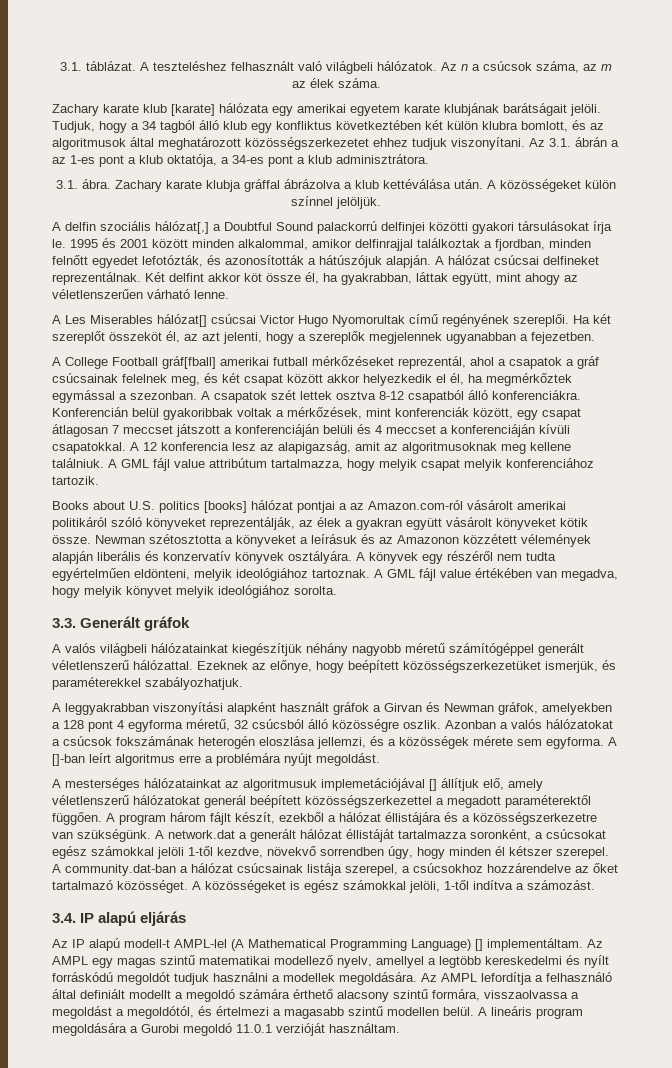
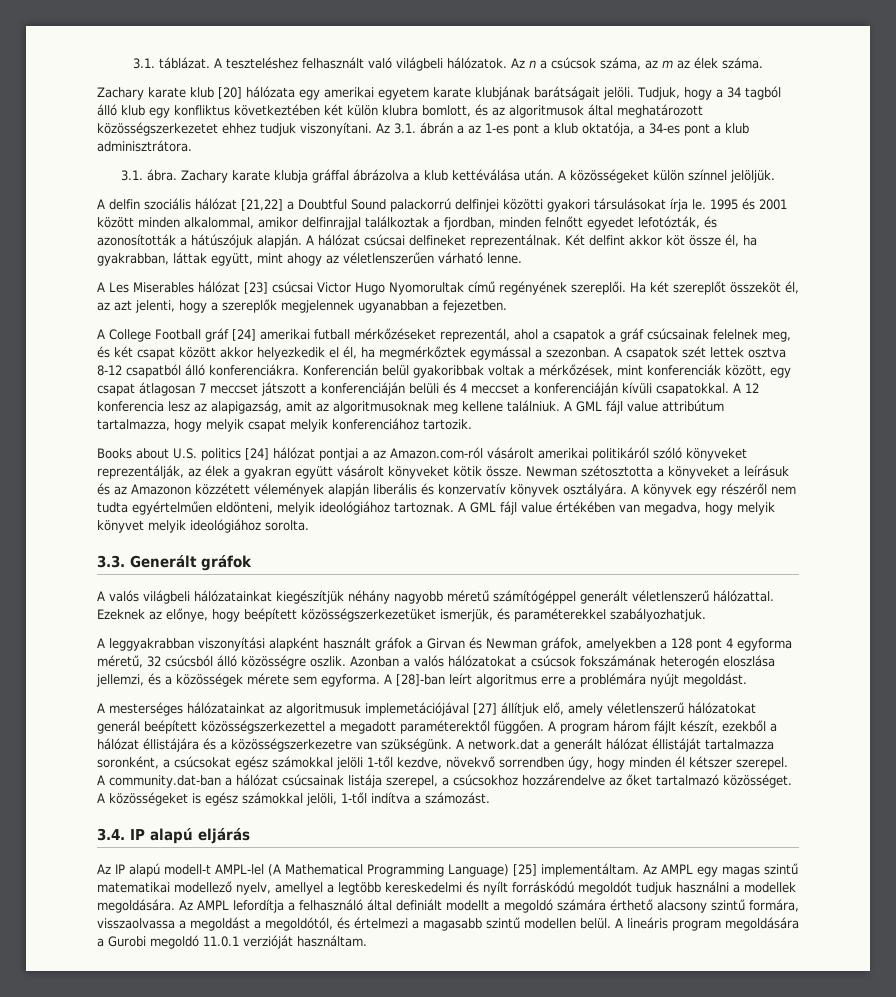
- Zachary karate klub [karate] hálózata egy amerikai egyetem karate klubjának barátságait jelöli.
+ Zachary karate klub [20] hálózata egy amerikai egyetem karate klubjának barátságait jelöli.
- A delfin szociális hálózat[,] a Doubtful Sound palackorrú delfinjei közötti gyakori társulásokat írja le.
+ A delfin szociális hálózat [21,22] a Doubtful Sound palackorrú delfinjei közötti gyakori társulásokat írja le.
- A Les Miserables hálózat[] csúcsai Victor Hugo Nyomorultak című regényének szereplői.
+ A Les Miserables hálózat [23] csúcsai Victor Hugo Nyomorultak című regényének szereplői.
- A College Football gráf[fball] amerikai futball mérkőzéseket reprezentál, ahol a csapatok a gráf csúcsainak felelnek meg, és két csapat között akkor helyezkedik el él, ha megmérkőztek egymással a szezonban.
+ A College Football gráf [24] amerikai futball mérkőzéseket reprezentál, ahol a csapatok a gráf csúcsainak felelnek meg, és két csapat között akkor helyezkedik el él, ha megmérkőztek egymással a szezonban.
- Books about U.S. politics [books] hálózat pontjai a az Amazon.com-ról vásárolt amerikai politikáról szóló könyveket reprezentálják, az élek a gyakran együtt vásárolt könyveket kötik össze.
+ Books about U.S. politics [24] hálózat pontjai a az Amazon.com-ról vásárolt amerikai politikáról szóló könyveket reprezentálják, az élek a gyakran együtt vásárolt könyveket kötik össze.
- A []-ban leírt algoritmus erre a problémára nyújt megoldást.
+ A [28]-ban leírt algoritmus erre a problémára nyújt megoldást.
- A mesterséges hálózatainkat az algoritmusuk implemetációjával [] állítjuk elő, amely véletlenszerű hálózatokat generál beépített közösségszerkezettel a megadott paraméterektől függően.
+ A mesterséges hálózatainkat az algoritmusuk implemetációjával [27] állítjuk elő, amely véletlenszerű hálózatokat generál beépített közösségszerkezettel a megadott paraméterektől függően.
- Az IP alapú modell-t AMPL-lel (A Mathematical Programming Language) [] implementáltam.
+ Az IP alapú modell-t AMPL-lel (A Mathematical Programming Language) [25] implementáltam.

